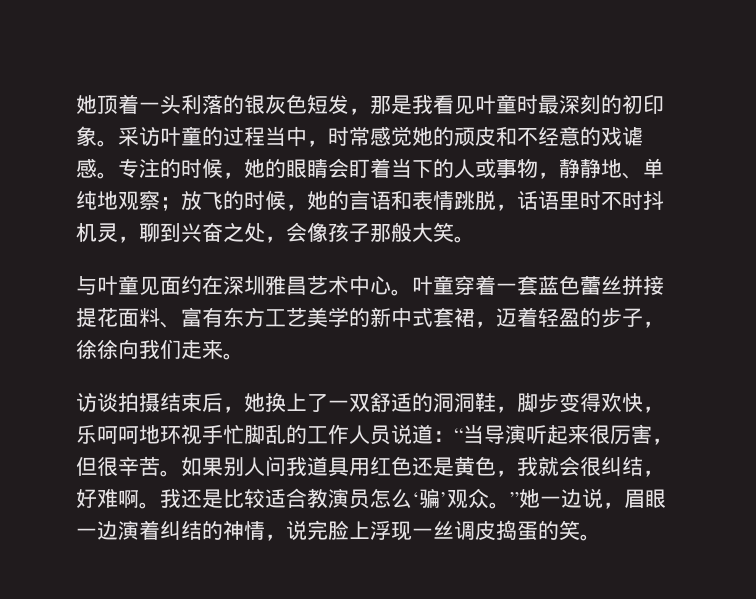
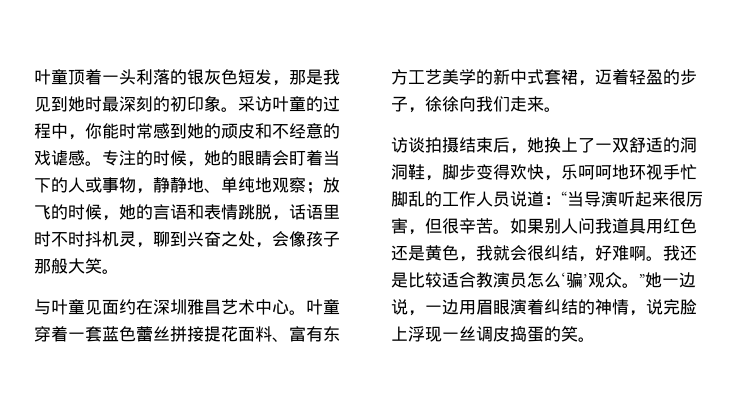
- 她顶着一头利落的银灰色短发，那是我看见叶童时最深刻的初印象。
+ 叶童顶着一头利落的银灰色短发，那是我见到她时最深刻的初印象。
- 采访叶童的过程当中，时常感觉她的顽皮和不经意的戏谑感。
+ 采访叶童的过程中，你能时常感到她的顽皮和不经意的戏谑感。
- 我还是比较适合教演员怎么‘骗’观众。”她一边说，眉眼一边演着纠结的神情，说完脸上浮现一丝调皮捣蛋的笑。
+ 我还是比较适合教演员怎么‘骗’观众。”她一边说，一边用眉眼演着纠结的神情，说完脸上浮现一丝调皮捣蛋的笑。

